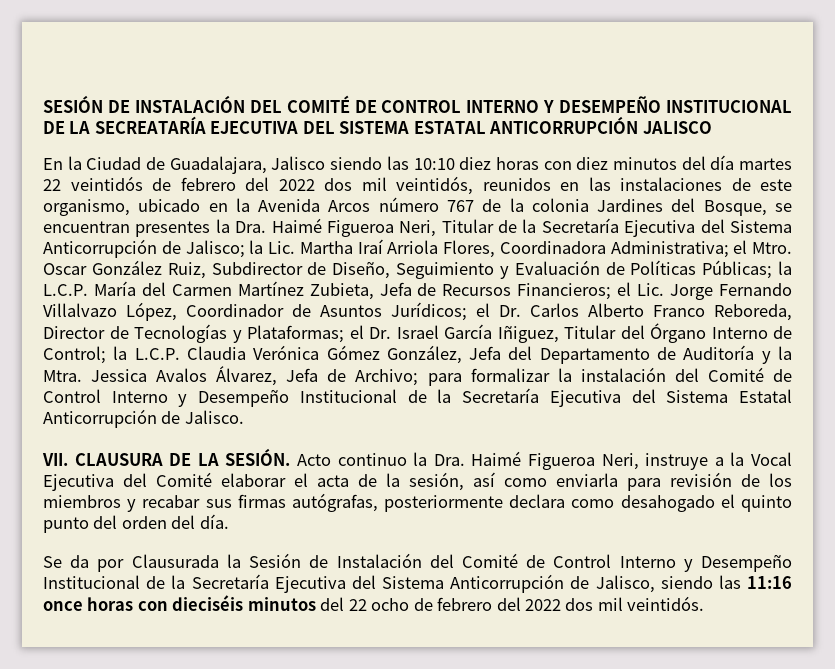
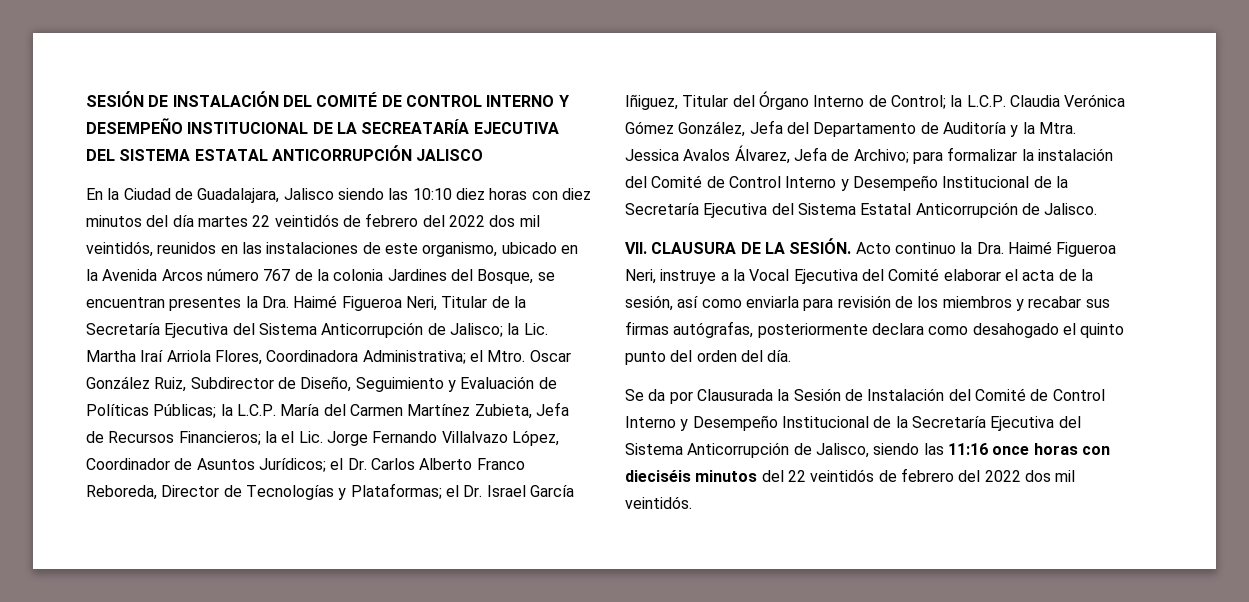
- el Lic. Jorge Fernando Villalvazo López, Coordinador de Asuntos Jurídicos;
+ la el Lic. Jorge Fernando Villalvazo López, Coordinador de Asuntos Jurídicos;
- Se da por Clausurada la Sesión de Instalación del Comité de Control Interno y Desempeño Institucional de la Secretaría Ejecutiva del Sistema Anticorrupción de Jalisco, siendo las 11:16 once horas con dieciséis minutos del 22 ocho de febrero del 2022 dos mil veintidós.
+ Se da por Clausurada la Sesión de Instalación del Comité de Control Interno y Desempeño Institucional de la Secretaría Ejecutiva del Sistema Anticorrupción de Jalisco, siendo las 11:16 once horas con dieciséis minutos del 22 veintidós de febrero del 2022 dos mil veintidós.

